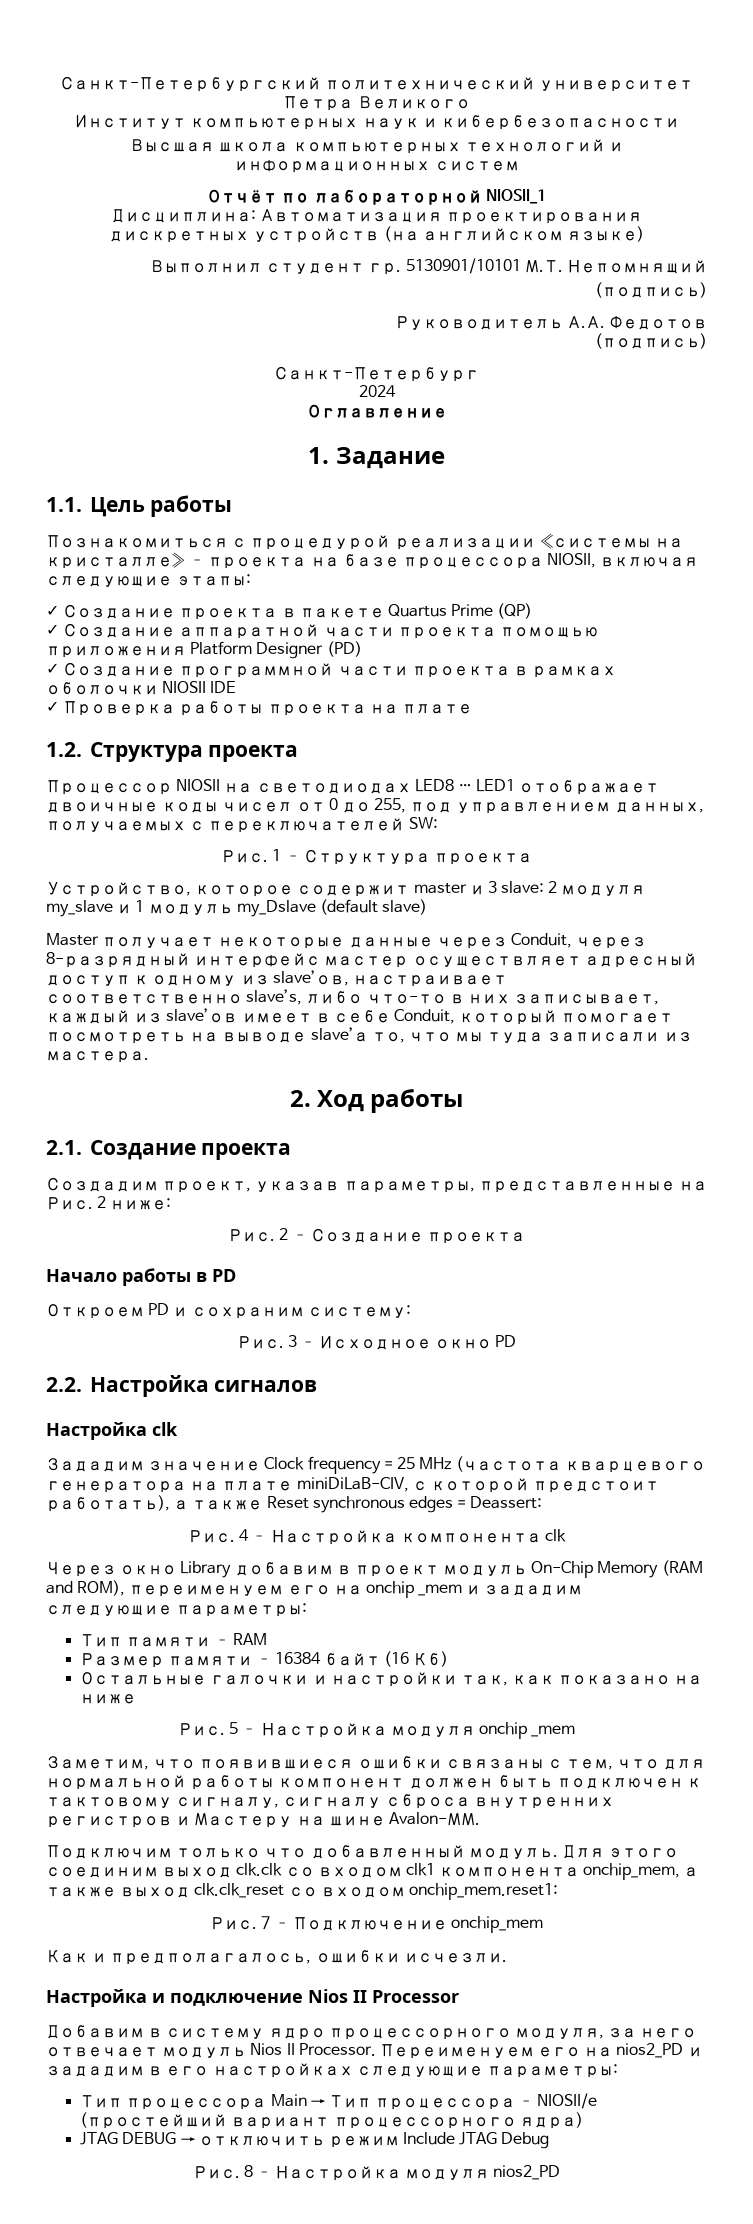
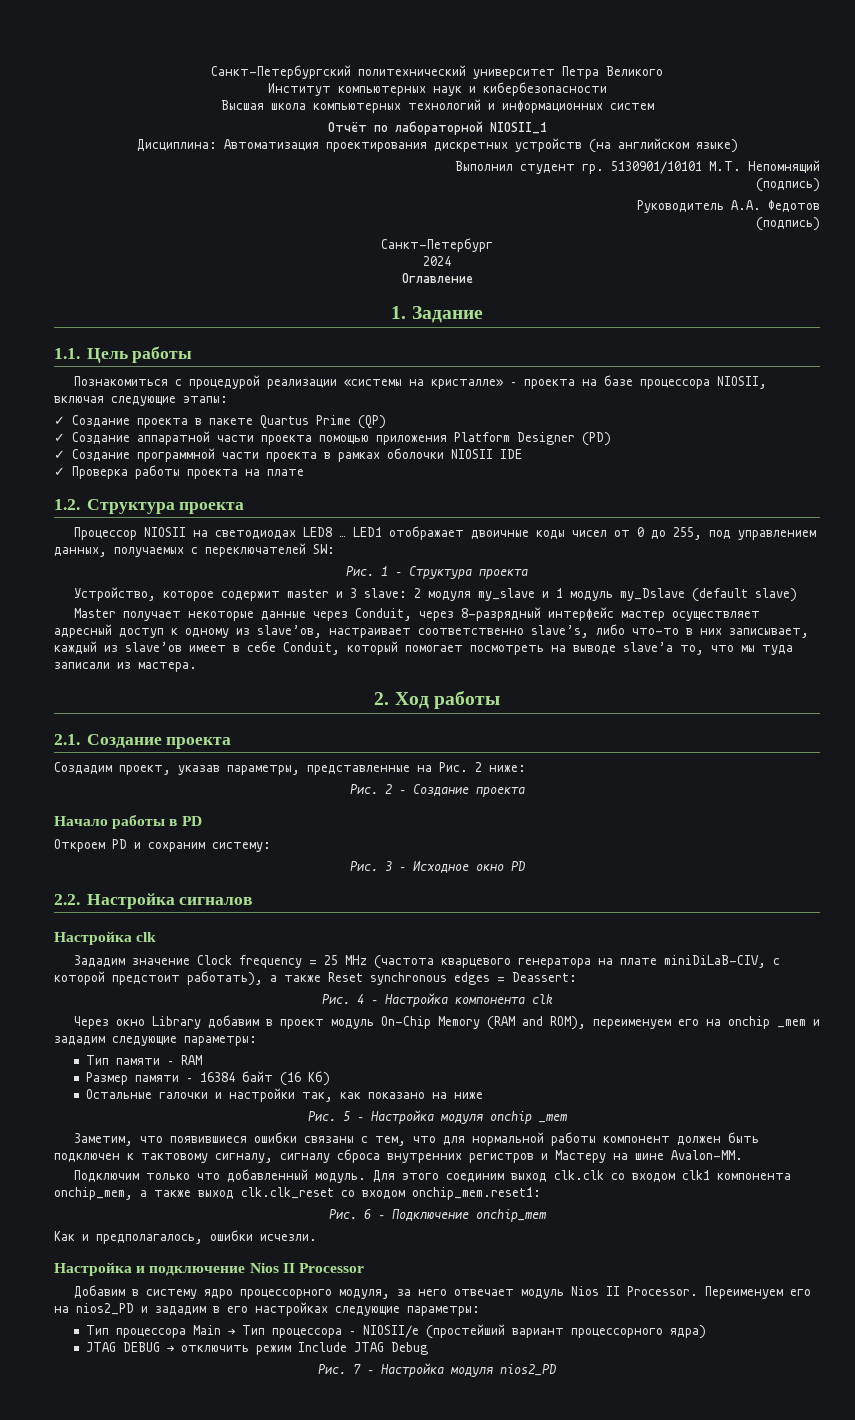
- Рис. 7 – Подключение onchip_mem
+ Рис. 6 – Подключение onchip_mem
- Рис. 8 – Настройка модуля nios2_PD
+ Рис. 7 – Настройка модуля nios2_PD

